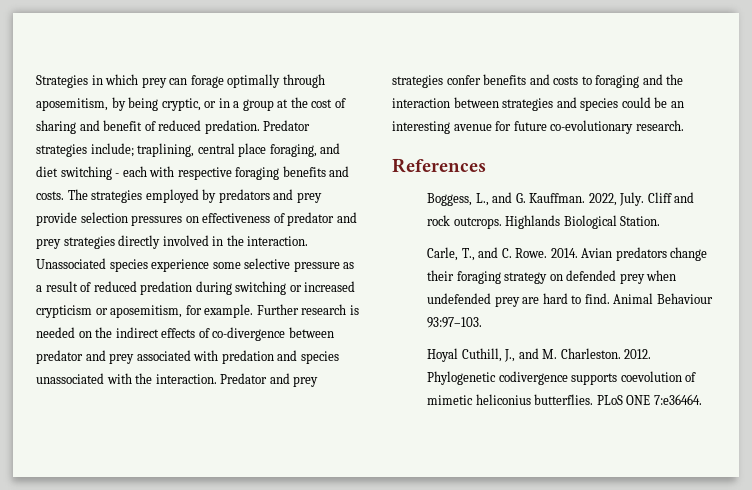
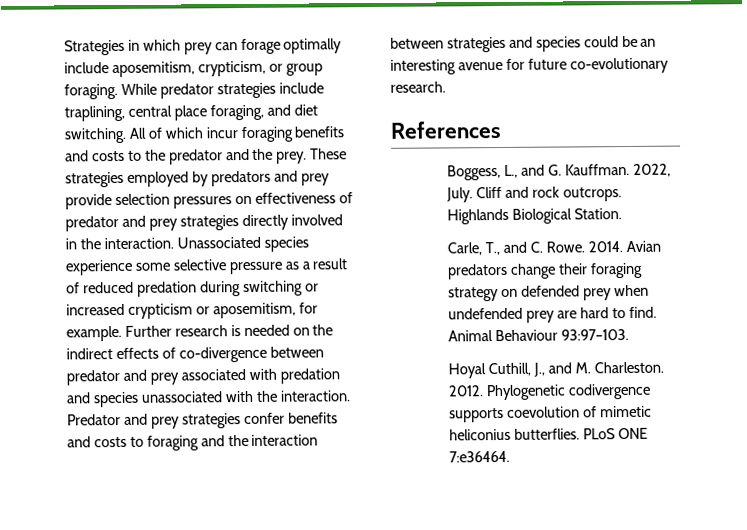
- Strategies in which prey can forage optimally through aposemitism, by being cryptic, or in a group at the cost of sharing and benefit of reduced predation. Predator strategies include; traplining, central place foraging, and diet switching - each with respective foraging benefits and costs. The strategies employed by predators and prey provide selection pressures on effectiveness of predator and prey strategies directly involved in the interaction.
+ Strategies in which prey can forage optimally include aposemitism, crypticism, or group foraging. While predator strategies include traplining, central place foraging, and diet switching. All of which incur foraging benefits and costs to the predator and the prey. These strategies employed by predators and prey provide selection pressures on effectiveness of predator and prey strategies directly involved in the interaction.

